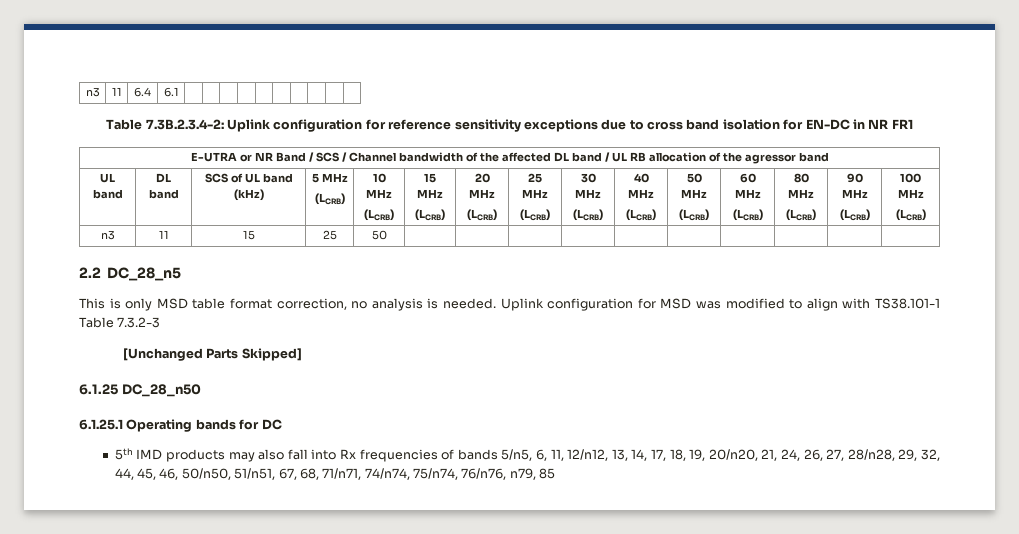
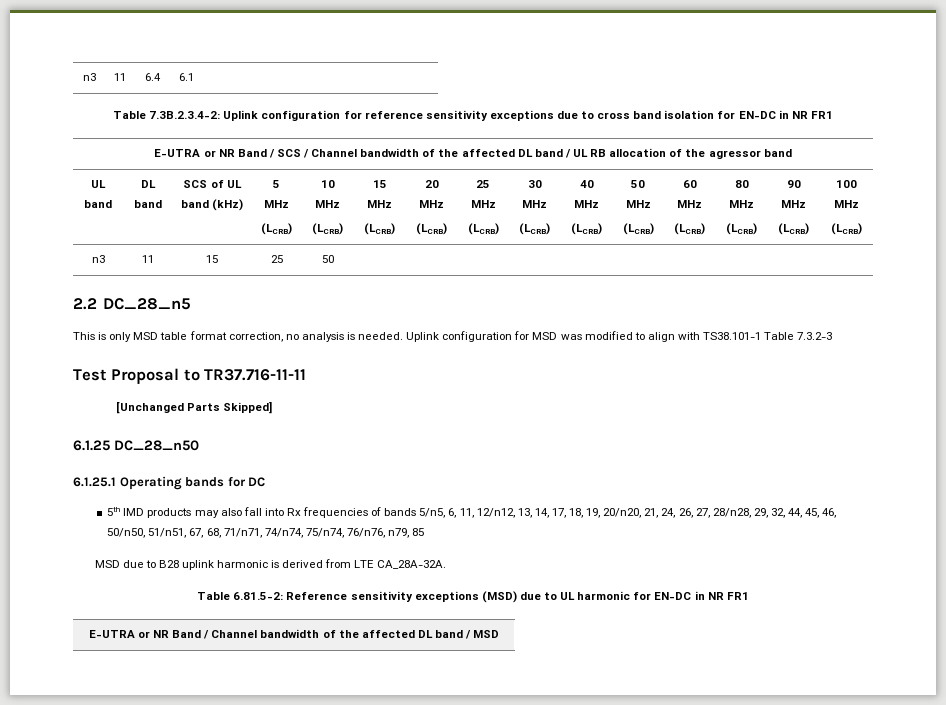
+ Test Proposal to TR37.716-11-11
+ MSD due to B28 uplink harmonic is derived from LTE CA_28A-32A.
+ Table 6.81.5-2: Reference sensitivity exceptions (MSD) due to UL harmonic for EN-DC in NR FR1
+ E-UTRA or NR Band / Channel bandwidth of the affected DL band / MSD

